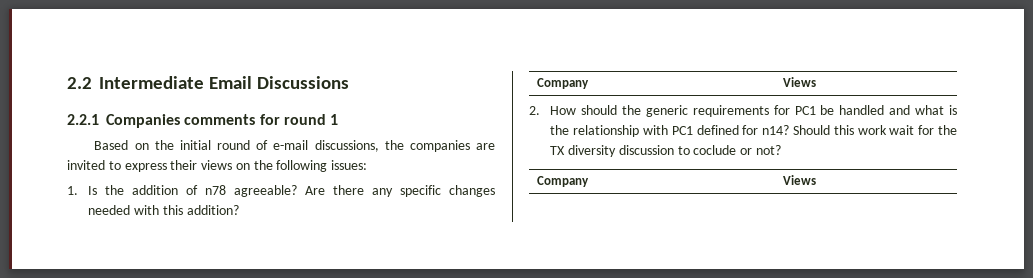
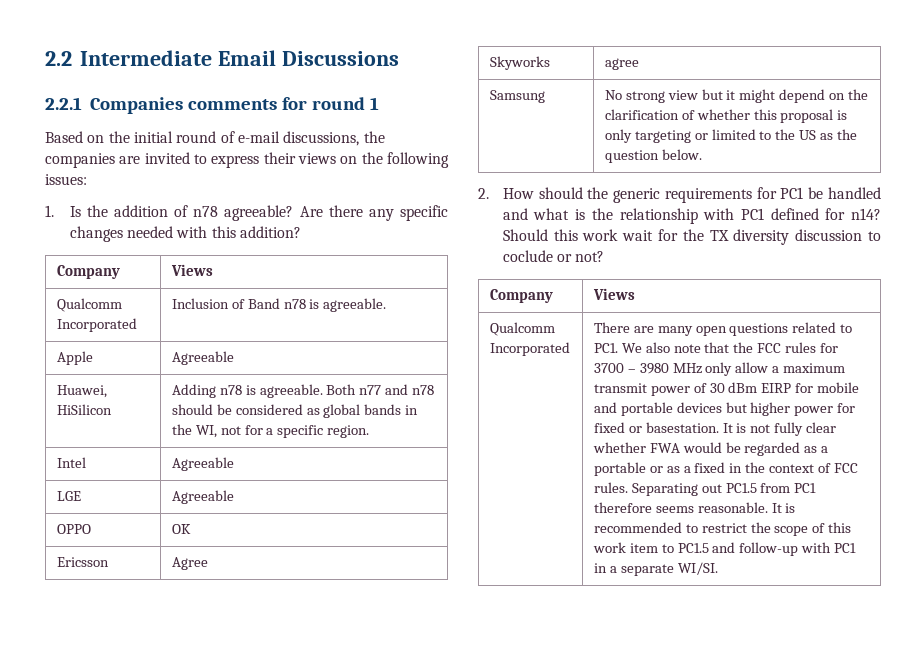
+ Qualcomm Incorporated | Inclusion of Band n78 is agreeable.
+ Apple | Agreeable
+ Huawei, HiSilicon | Adding n78 is agreeable. Both n77 and n78 should be considered as global bands in the WI, not for a specific region.
+ Intel | Agreeable
+ LGE | Agreeable
+ OPPO | OK
+ Ericsson | Agree
+ Skyworks | agree
+ Samsung | No strong view but it might depend on the clarification of whether this proposal is only targeting or limited to the US as the question below.
+ Qualcomm Incorporated | There are many open questions related to PC1. We also note that the FCC rules for 3700 – 3980 MHz only allow a maximum transmit power of 30 dBm EIRP for mobile and portable devices but higher power for fixed or basestation. It is not fully clear whether FWA would be regarded as a portable or as a fixed in the context of FCC rules. Separating out PC1.5 from PC1 therefore seems reasonable. It is recommended to restrict the scope of this work item to PC1.5 and follow-up with PC1 in a separate WI/SI.

